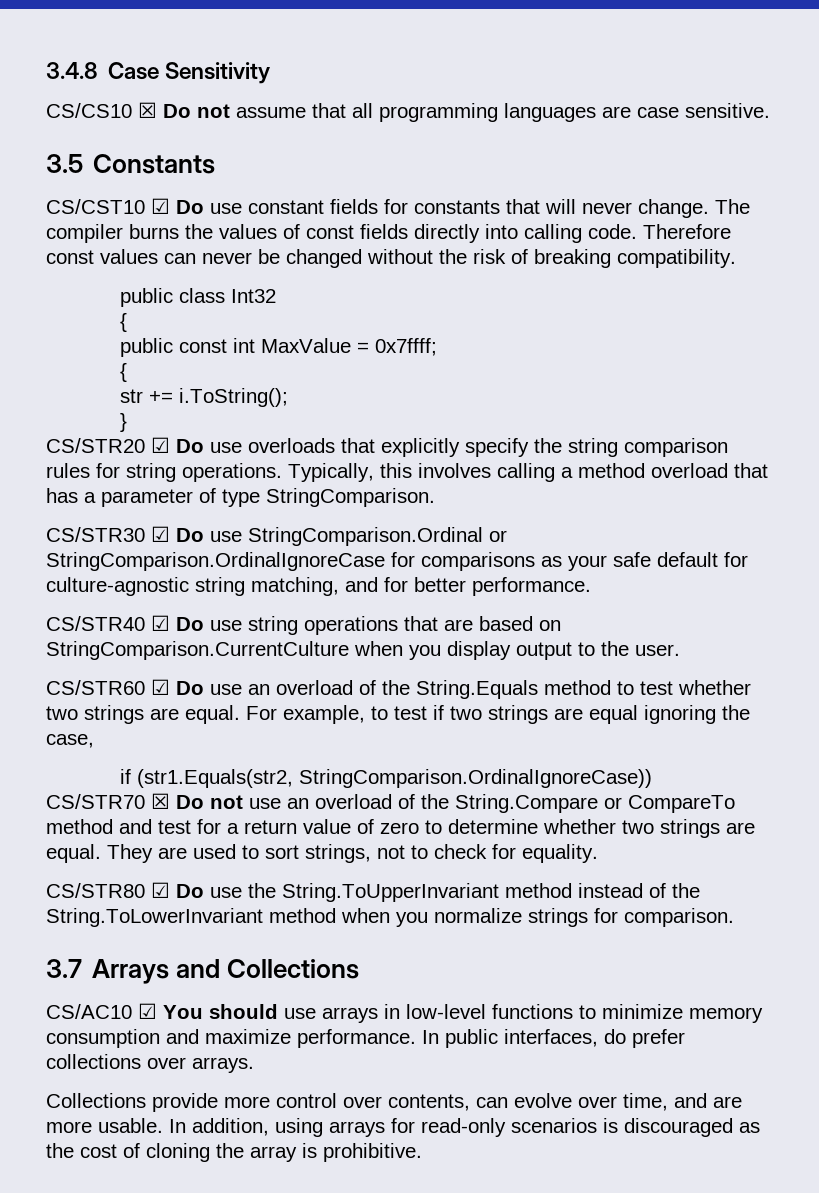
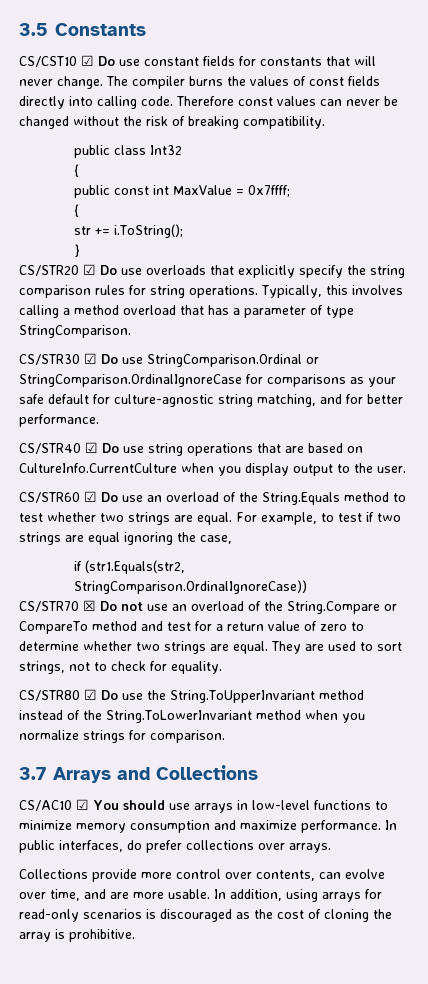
- 3.4.8 Case Sensitivity
- CS/CS10 ☒ Do not assume that all programming languages are case sensitive.
- CS/STR40 ☑ Do use string operations that are based on StringComparison.CurrentCulture when you display output to the user.
+ CS/STR40 ☑ Do use string operations that are based on CultureInfo.CurrentCulture when you display output to the user.

